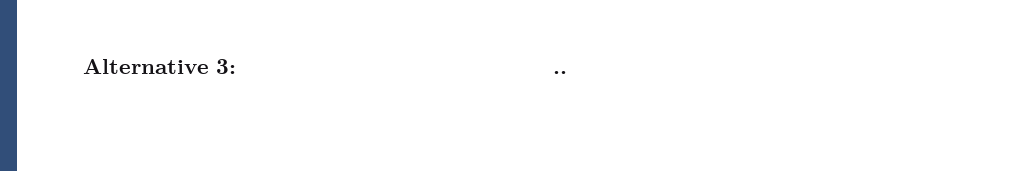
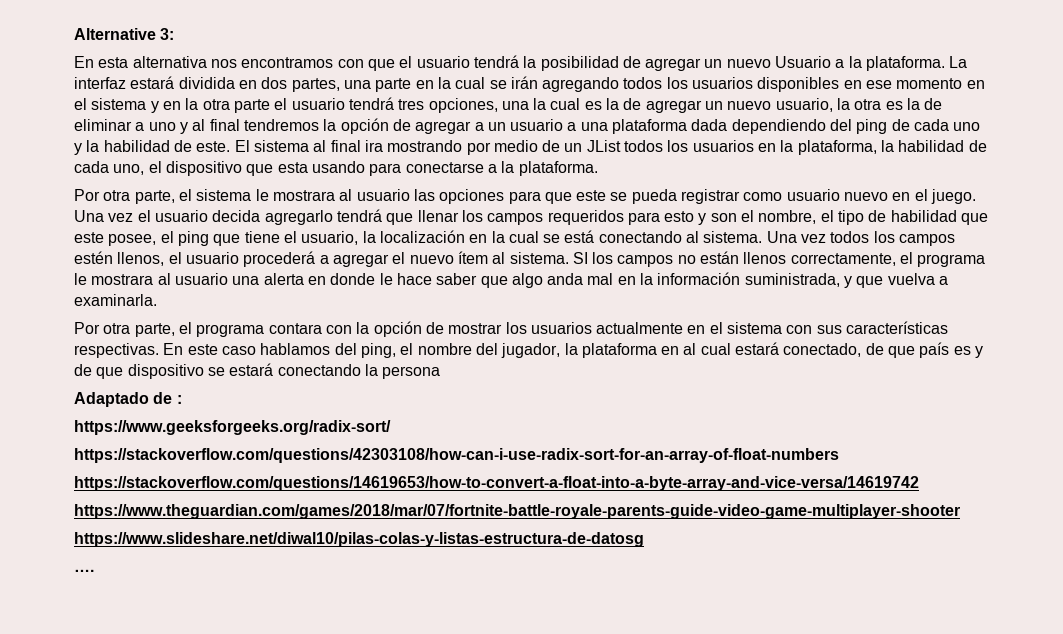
- ..
+ En esta alternativa nos encontramos con que el usuario tendrá la posibilidad de agregar un nuevo Usuario a la plataforma. La interfaz estará dividida en dos partes, una parte en la cual se irán agregando todos los usuarios disponibles en ese momento en el sistema y en la otra parte el usuario tendrá tres opciones, una la cual es la de agregar un nuevo usuario, la otra es la de eliminar a uno y al final tendremos la opción de agregar a un usuario a una plataforma dada dependiendo del ping de cada uno y la habilidad de este. El sistema al final ira mostrando por medio de un JList todos los usuarios en la plataforma, la habilidad de cada uno, el dispositivo que esta usando para conectarse a la plataforma.
+ Por otra parte, el sistema le mostrara al usuario las opciones para que este se pueda registrar como usuario nuevo en el juego. Una vez el usuario decida agregarlo tendrá que llenar los campos requeridos para esto y son el nombre, el tipo de habilidad que este posee, el ping que tiene el usuario, la localización en la cual se está conectando al sistema. Una vez todos los campos estén llenos, el usuario procederá a agregar el nuevo ítem al sistema. SI los campos no están llenos correctamente, el programa le mostrara al usuario una alerta en donde le hace saber que algo anda mal en la información suministrada, y que vuelva a examinarla.
+ Por otra parte, el programa contara con la opción de mostrar los usuarios actualmente en el sistema con sus características respectivas. En este caso hablamos del ping, el nombre del jugador, la plataforma en al cual estará conectado, de que país es y de que dispositivo se estará conectando la persona
+ Adaptado de :
+ https://www.geeksforgeeks.org/radix-sort/
+ https://stackoverflow.com/questions/42303108/how-can-i-use-radix-sort-for-an-array-of-float-numbers
+ https://stackoverflow.com/questions/14619653/how-to-convert-a-float-into-a-byte-array-and-vice-versa/14619742
+ https://www.theguardian.com/games/2018/mar/07/fortnite-battle-royale-parents-guide-video-game-multiplayer-shooter
+ https://www.slideshare.net/diwal10/pilas-colas-y-listas-estructura-de-datosg
+ ….

